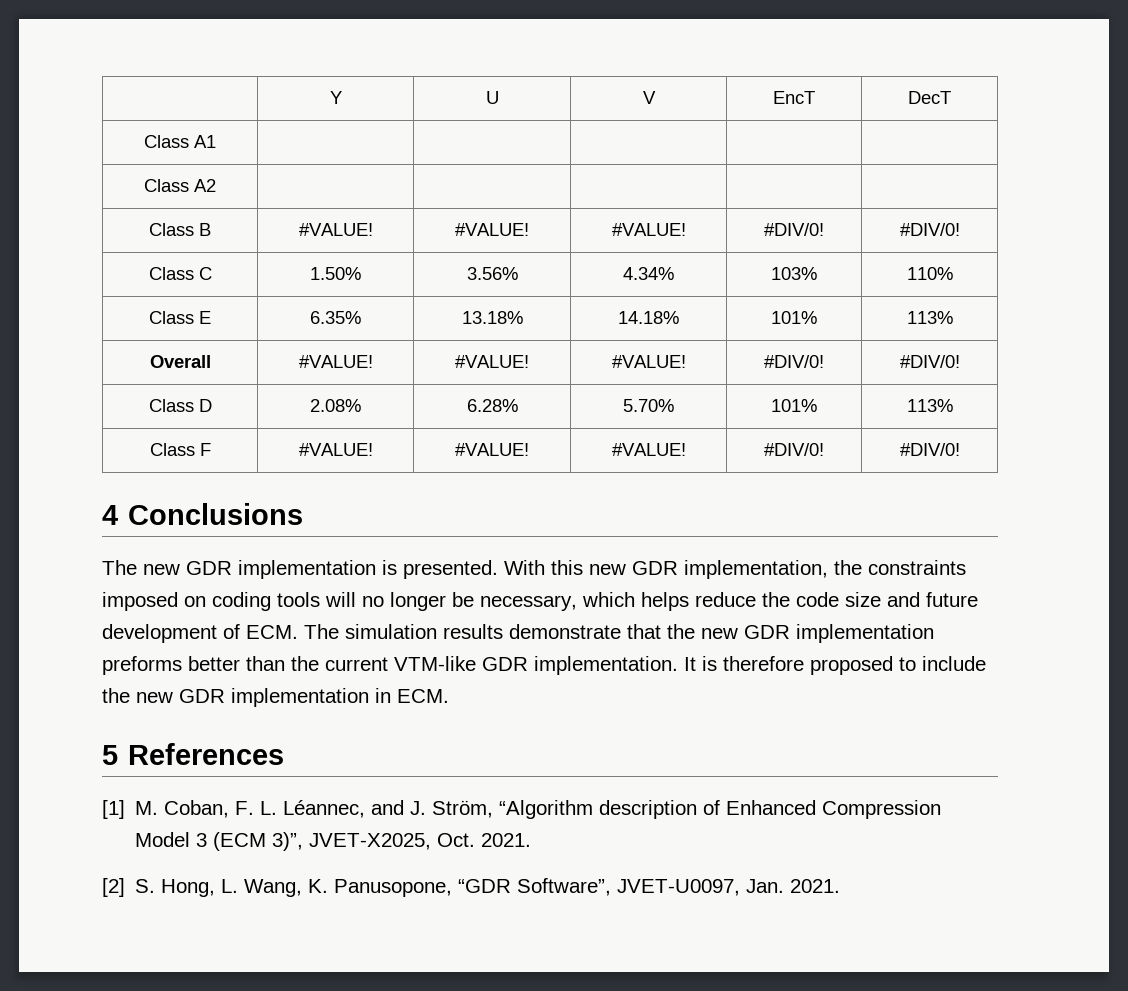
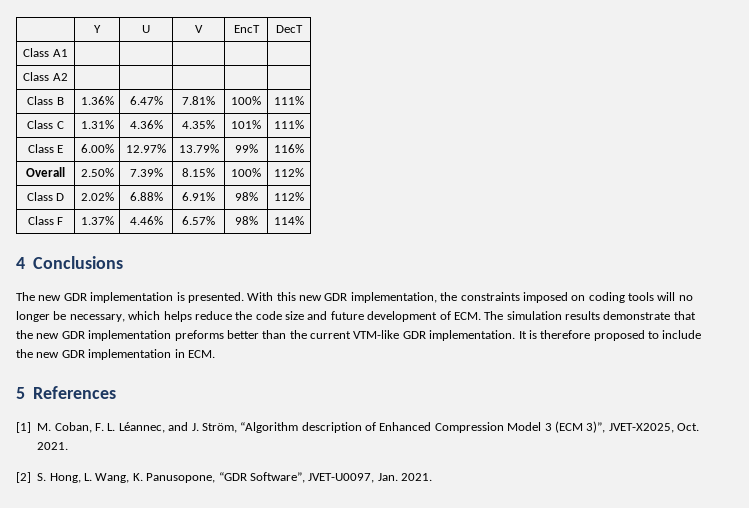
- Class B | #VALUE! | #VALUE! | #VALUE! | #DIV/0! | #DIV/0!
- Class C | 1.50% | 3.56% | 4.34% | 103% | 110%
- Class E | 6.35% | 13.18% | 14.18% | 101% | 113%
- Overall | #VALUE! | #VALUE! | #VALUE! | #DIV/0! | #DIV/0!
- Class D | 2.08% | 6.28% | 5.70% | 101% | 113%
- Class F | #VALUE! | #VALUE! | #VALUE! | #DIV/0! | #DIV/0!
+ Class B | 1.36% | 6.47% | 7.81% | 100% | 111%
+ Class C | 1.31% | 4.36% | 4.35% | 101% | 111%
+ Class E | 6.00% | 12.97% | 13.79% | 99% | 116%
+ Overall | 2.50% | 7.39% | 8.15% | 100% | 112%
+ Class D | 2.02% | 6.88% | 6.91% | 98% | 112%
+ Class F | 1.37% | 4.46% | 6.57% | 98% | 114%

